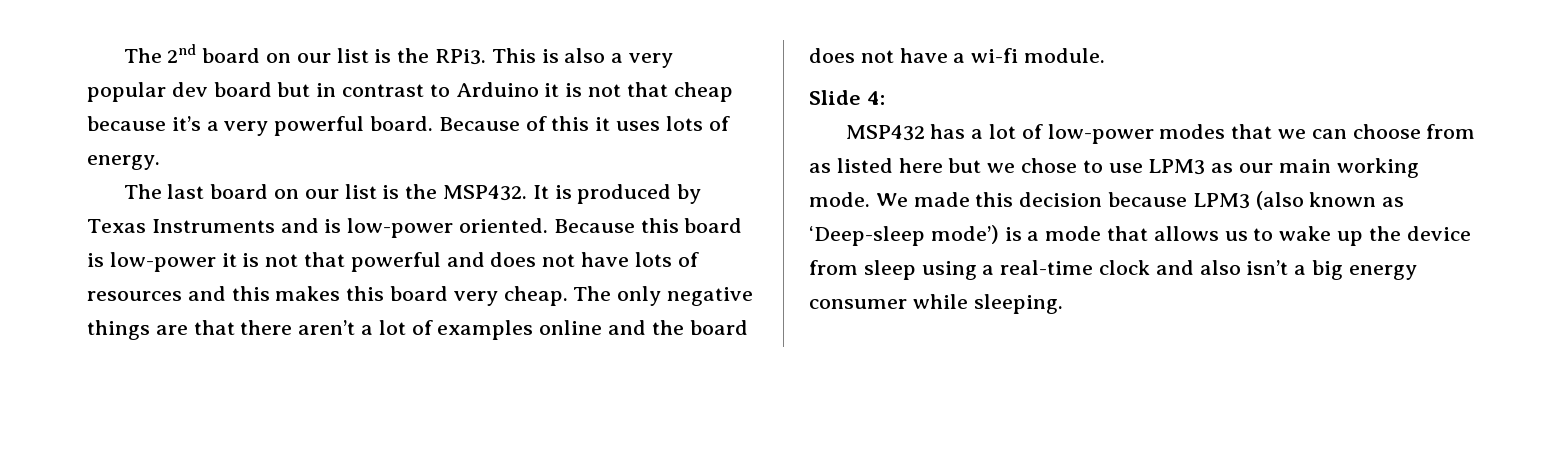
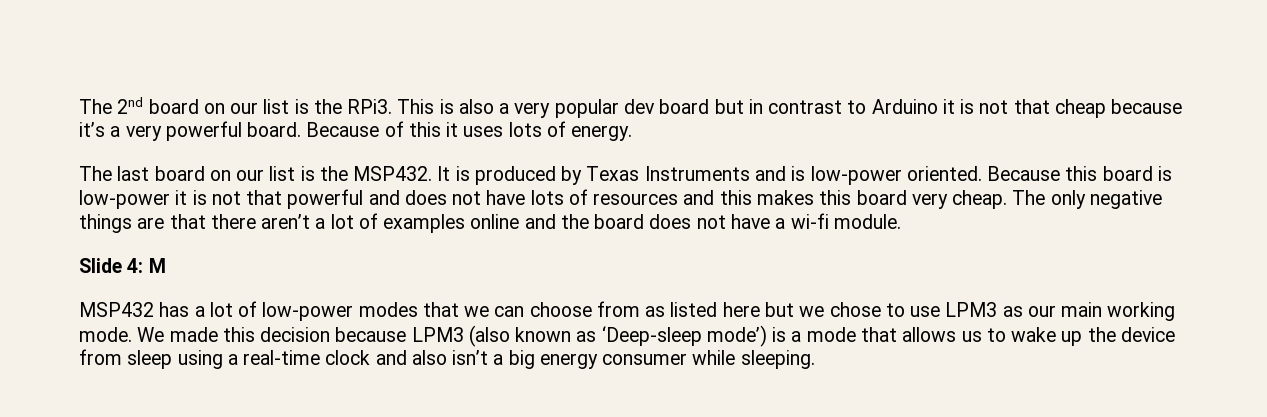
- Slide 4:
+ Slide 4: M

